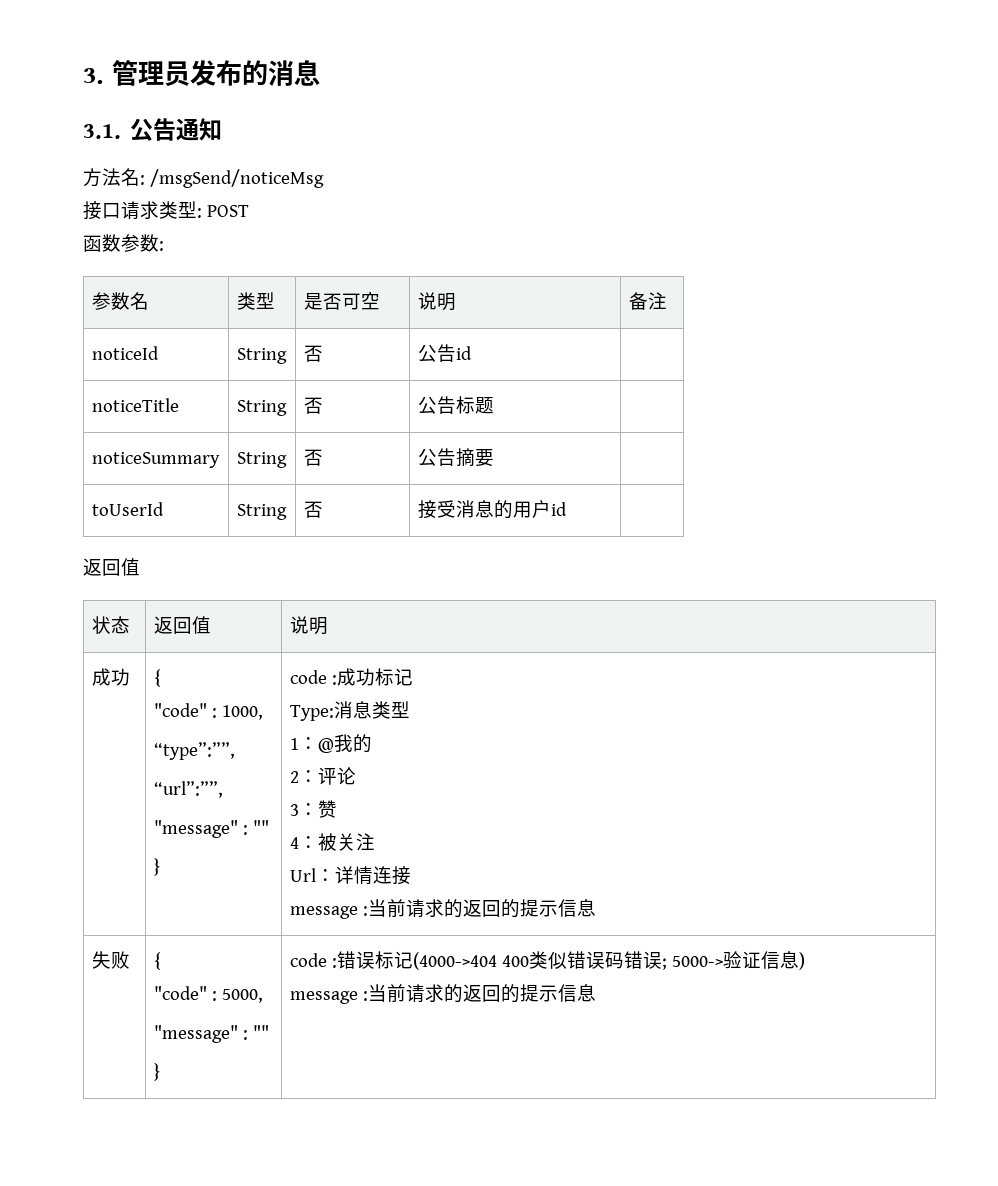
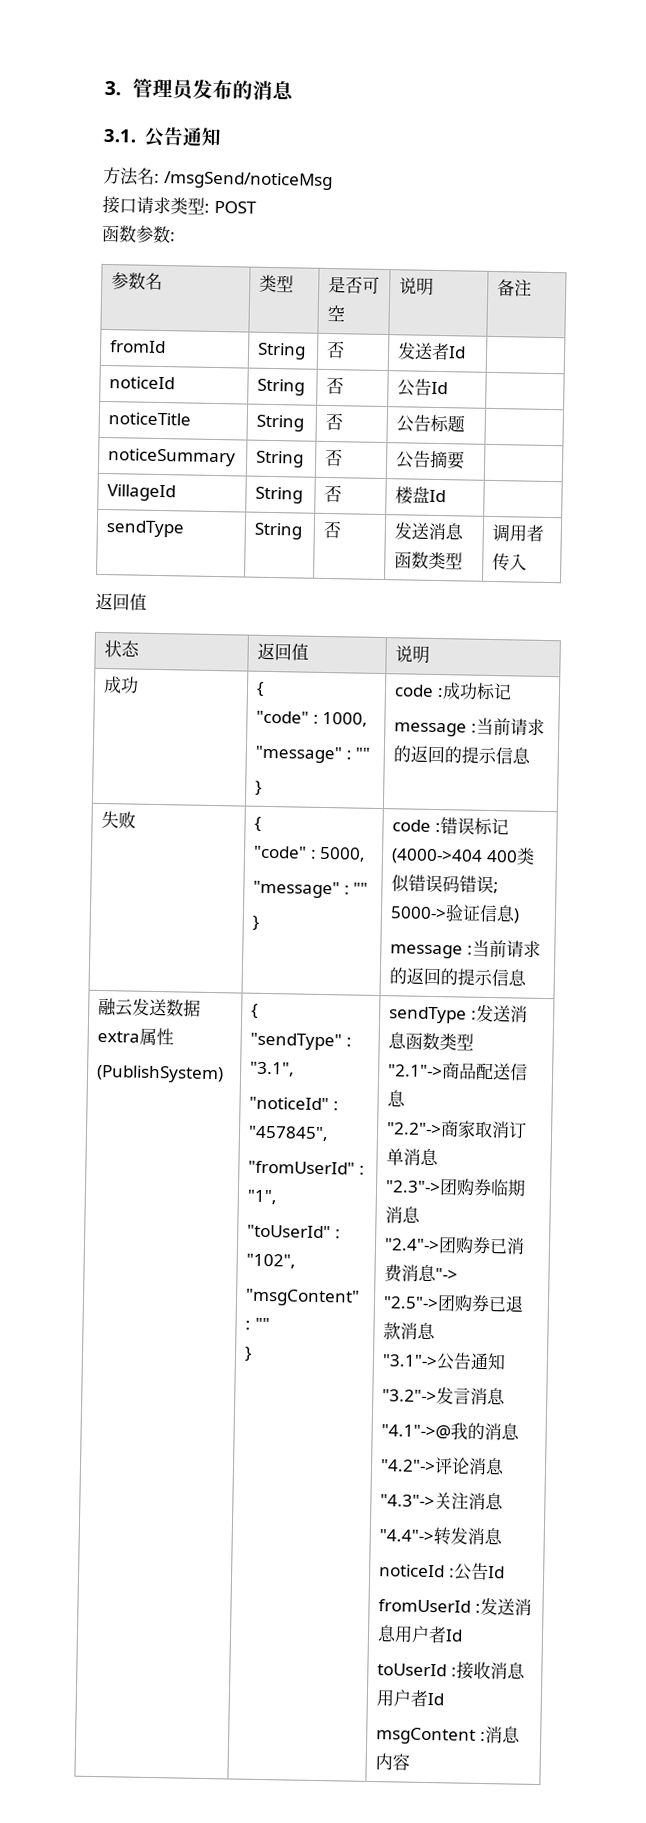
+ fromId | String | 否 | 发送者Id |
- noticeId | String | 否 | 公告id |
+ noticeId | String | 否 | 公告Id |
- toUserId | String | 否 | 接受消息的用户id |
+ VillageId | String | 否 | 楼盘Id |
+ sendType | String | 否 | 发送消息函数类型 | 调用者传入
- “type”:””,
- “url”:””,
- Type:消息类型
- 1：@我的
- 2：评论
- 3：赞
- 4：被关注
- Url：详情连接
+ 融云发送数据extra属性
+ (PublishSystem) | {
+ "sendType" : "3.1",
+ "noticeId" : "457845",
+ "fromUserId" : "1",
+ "toUserId" : "102",
+ "msgContent" : ""
+ } | sendType :发送消息函数类型
+ "2.1"->商品配送信息
+ "2.2"->商家取消订单消息
+ "2.3"->团购券临期消息
+ "2.4"->团购券已消费消息"->
+ "2.5"->团购券已退款消息
+ "3.1"->公告通知
+ "3.2"->发言消息
+ "4.1"->@我的消息
+ "4.2"->评论消息
+ "4.3"->关注消息
+ "4.4"->转发消息
+ noticeId :公告Id
+ fromUserId :发送消息用户者Id
+ toUserId :接收消息用户者Id
+ msgContent :消息内容

